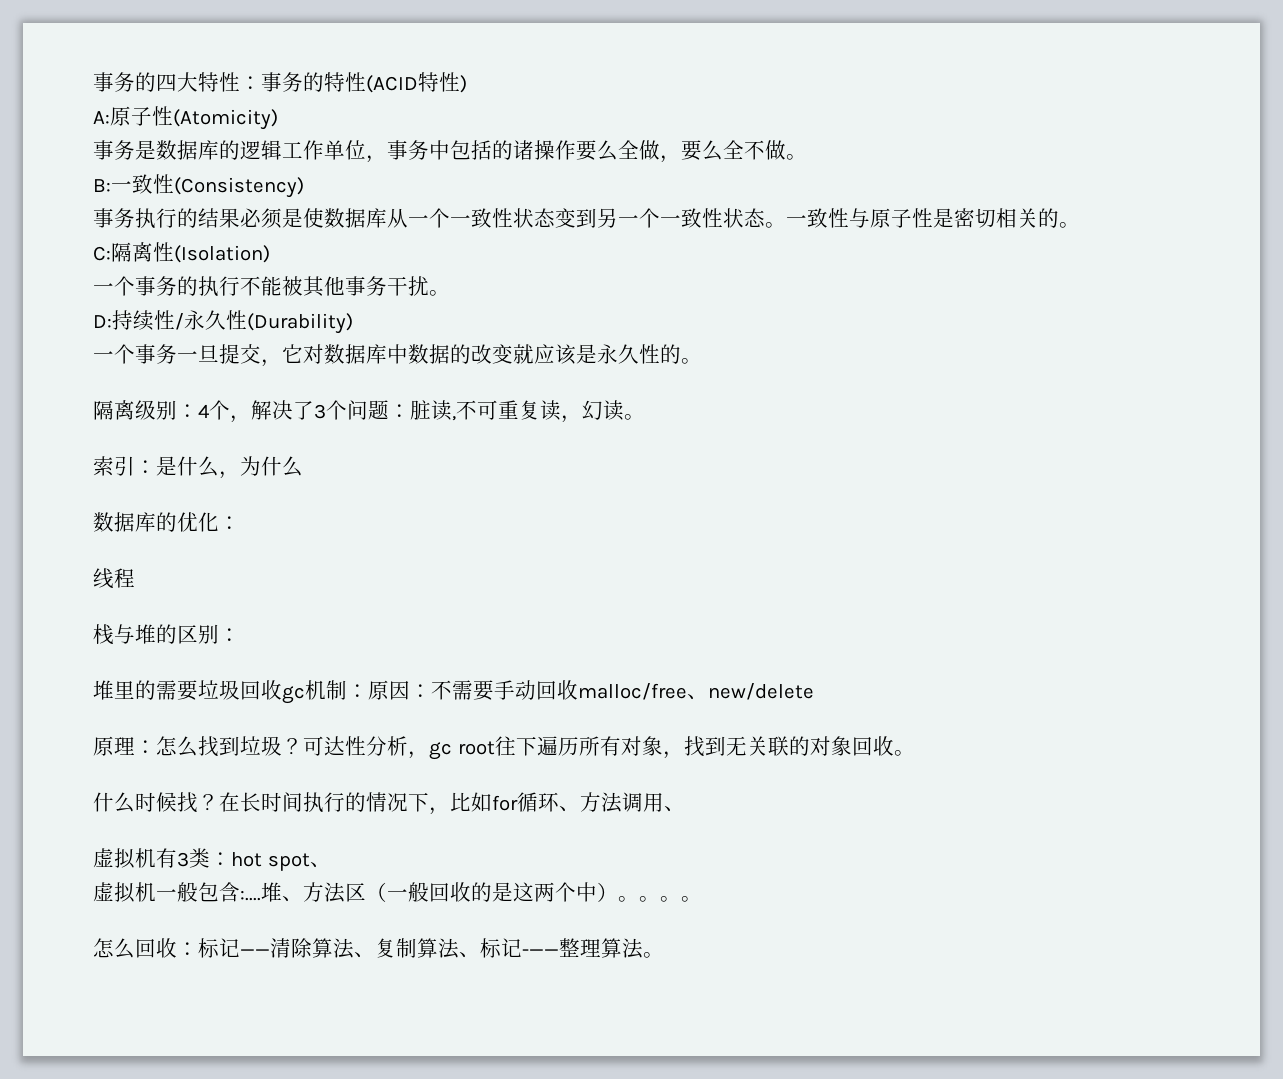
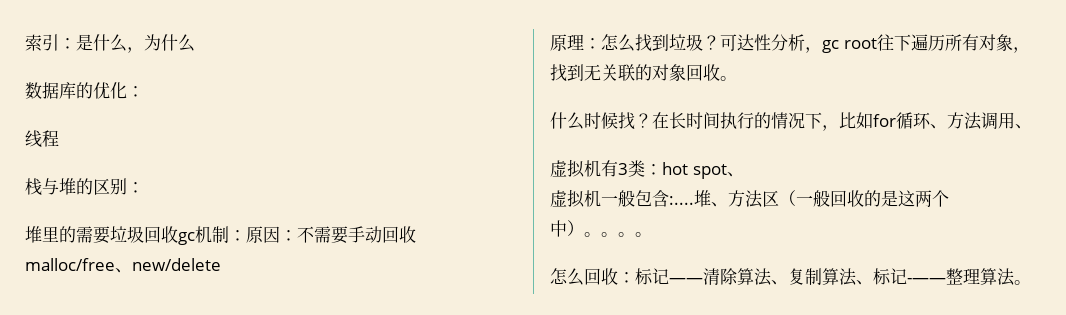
- 事务的四大特性：事务的特性(ACID特性)
- A:原子性(Atomicity)
- 事务是数据库的逻辑工作单位，事务中包括的诸操作要么全做，要么全不做。
- B:一致性(Consistency)
- 事务执行的结果必须是使数据库从一个一致性状态变到另一个一致性状态。一致性与原子性是密切相关的。
- C:隔离性(Isolation)
- 一个事务的执行不能被其他事务干扰。
- D:持续性/永久性(Durability)
- 一个事务一旦提交，它对数据库中数据的改变就应该是永久性的。
- 隔离级别：4个，解决了3个问题：脏读,不可重复读，幻读。

